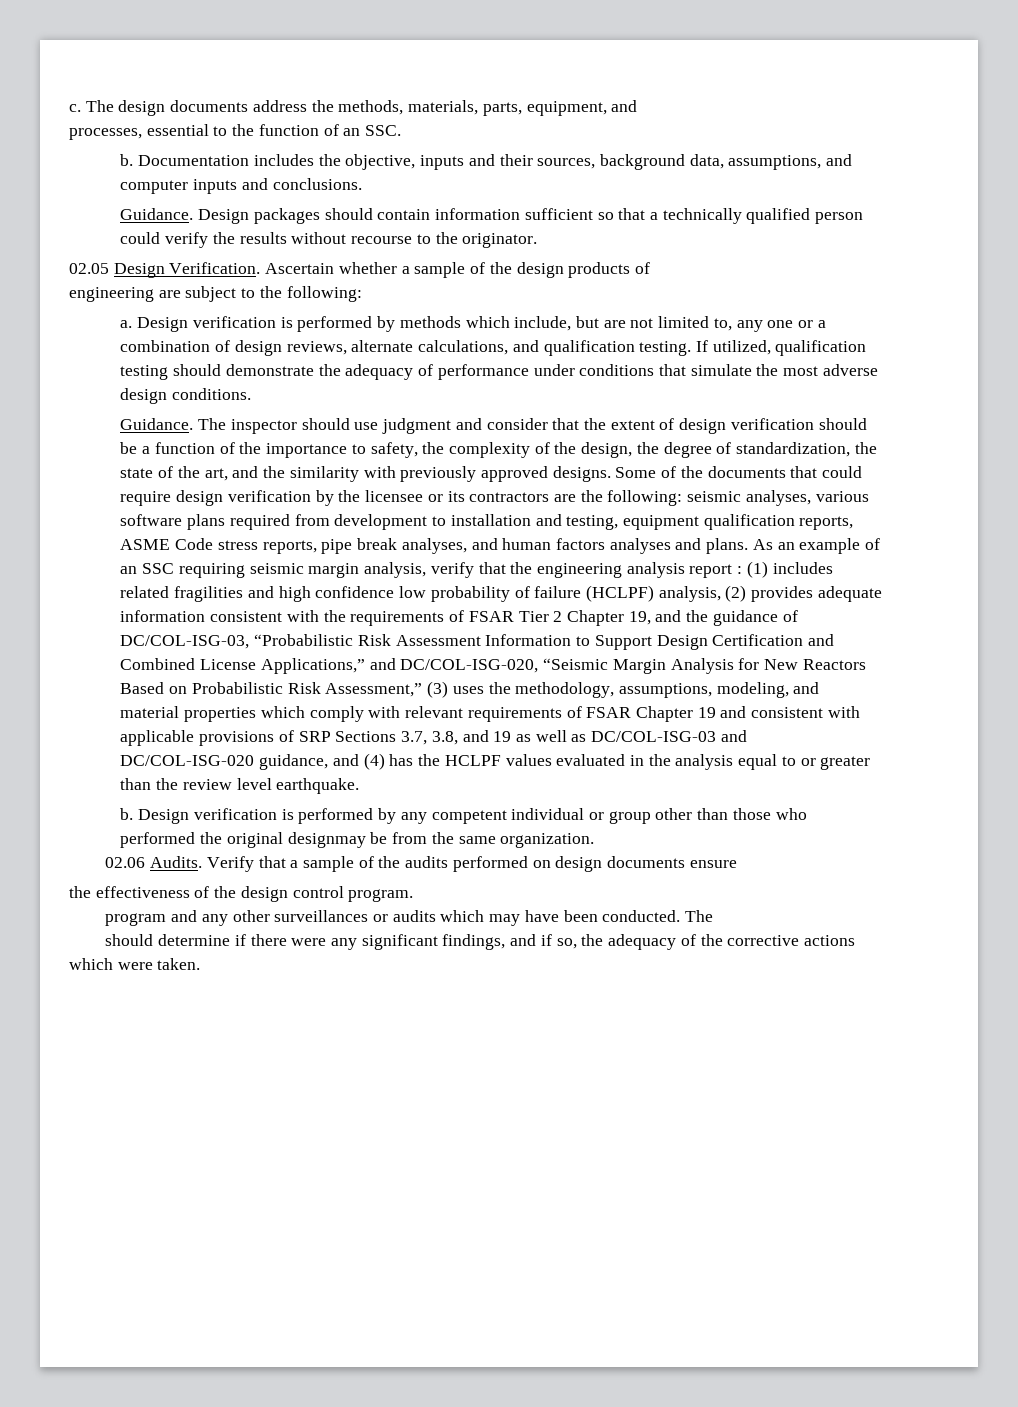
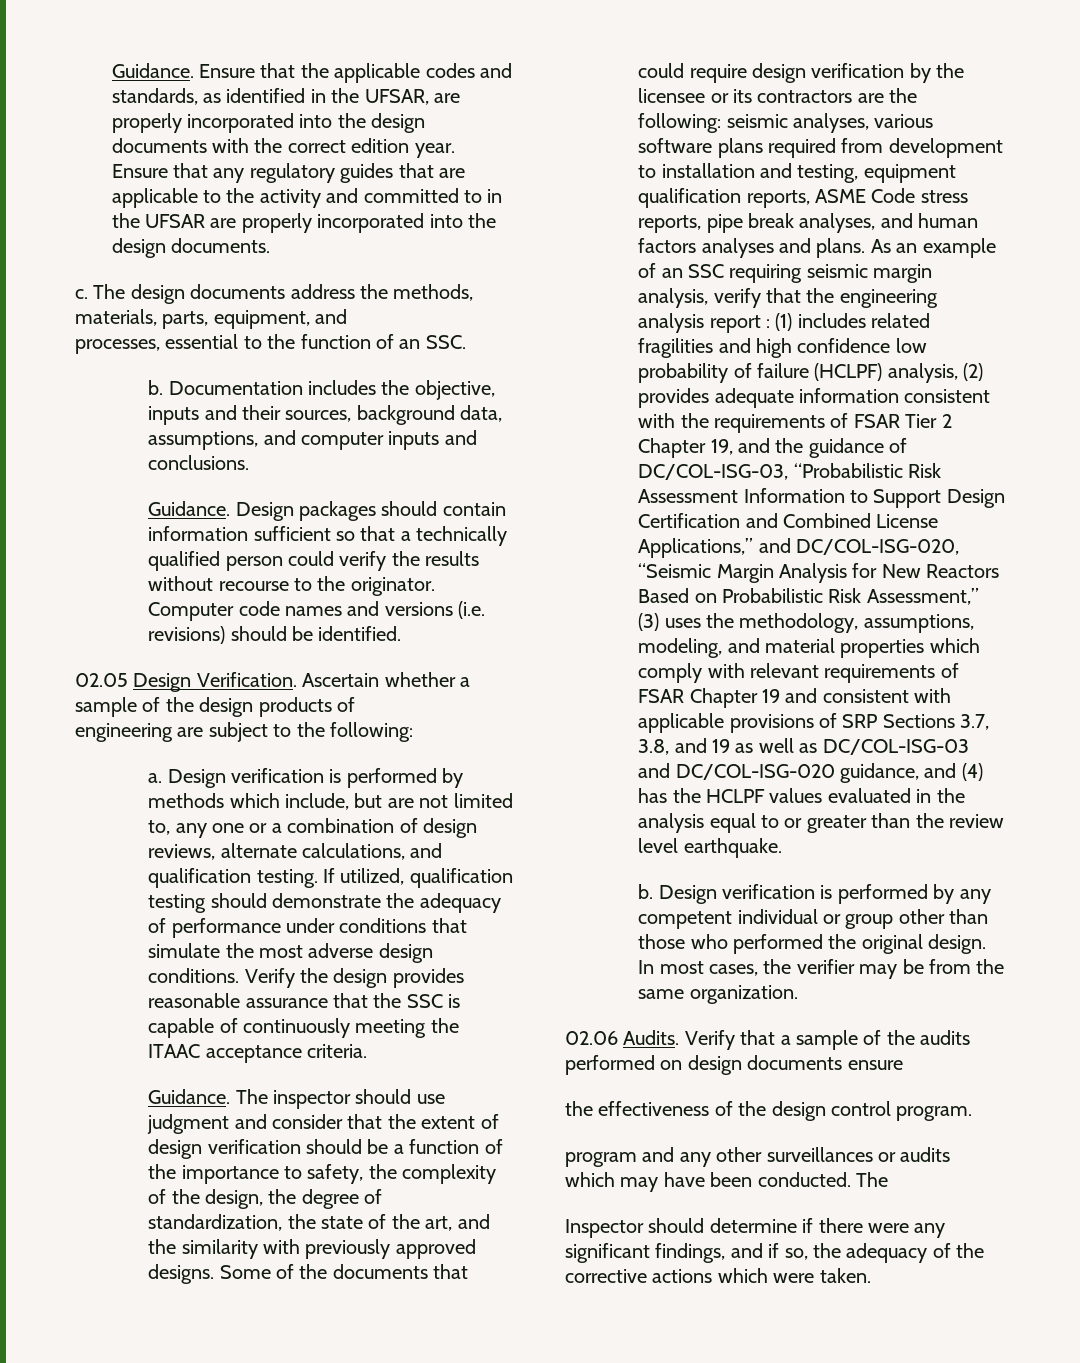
+ Guidance. Ensure that the applicable codes and standards, as identified in the UFSAR, are properly incorporated into the design documents with the correct edition year. Ensure that any regulatory guides that are applicable to the activity and committed to in the UFSAR are properly incorporated into the design documents.
+ Computer code names and versions (i.e. revisions) should be identified.
+ Verify the design provides reasonable assurance that the SSC is capable of continuously meeting the ITAAC acceptance criteria.
- Design verification is performed by any competent individual or group other than those who performed the original designmay be from the same organization.
+ Design verification is performed by any competent individual or group other than those who performed the original design. In most cases, the verifier may be from the same organization.
- should determine if there were any significant findings, and if so, the adequacy of the corrective actions which were taken.
+ Inspector should determine if there were any significant findings, and if so, the adequacy of the corrective actions which were taken.

